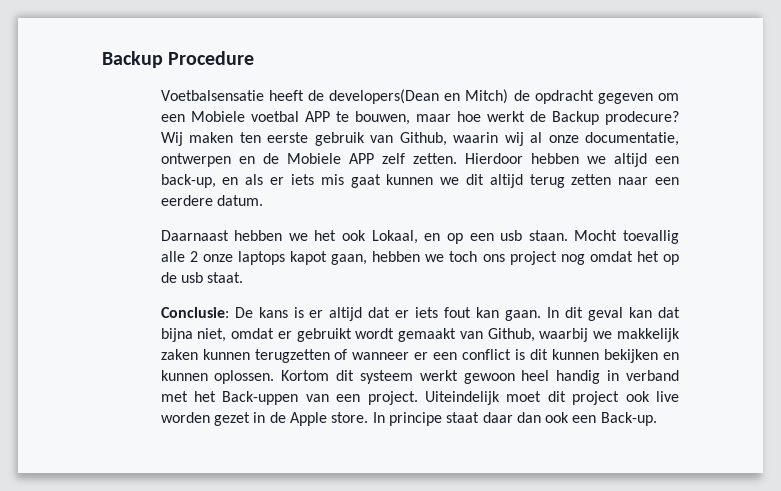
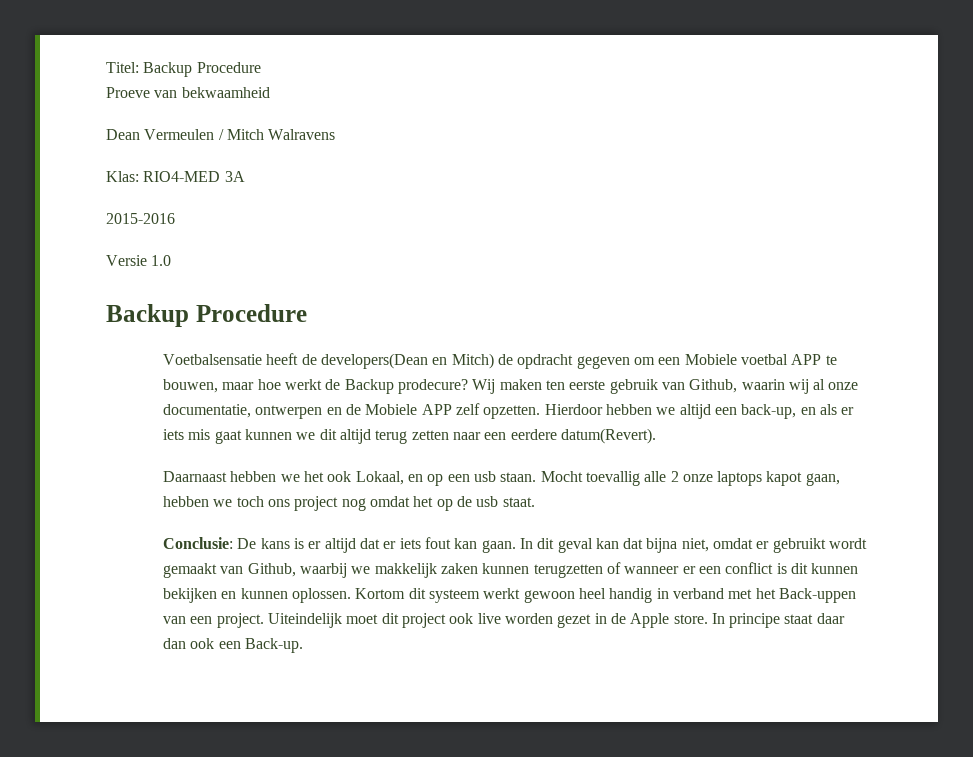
+ Titel: Backup Procedure
+ Proeve van bekwaamheid
+ Dean Vermeulen / Mitch Walravens
+ Klas: RIO4-MED 3A
+ 2015-2016
+ Versie 1.0
- Wij maken ten eerste gebruik van Github, waarin wij al onze documentatie, ontwerpen en de Mobiele APP zelf zetten.
+ Wij maken ten eerste gebruik van Github, waarin wij al onze documentatie, ontwerpen en de Mobiele APP zelf opzetten.
- Hierdoor hebben we altijd een back-up, en als er iets mis gaat kunnen we dit altijd terug zetten naar een eerdere datum.
+ Hierdoor hebben we altijd een back-up, en als er iets mis gaat kunnen we dit altijd terug zetten naar een eerdere datum(Revert).

